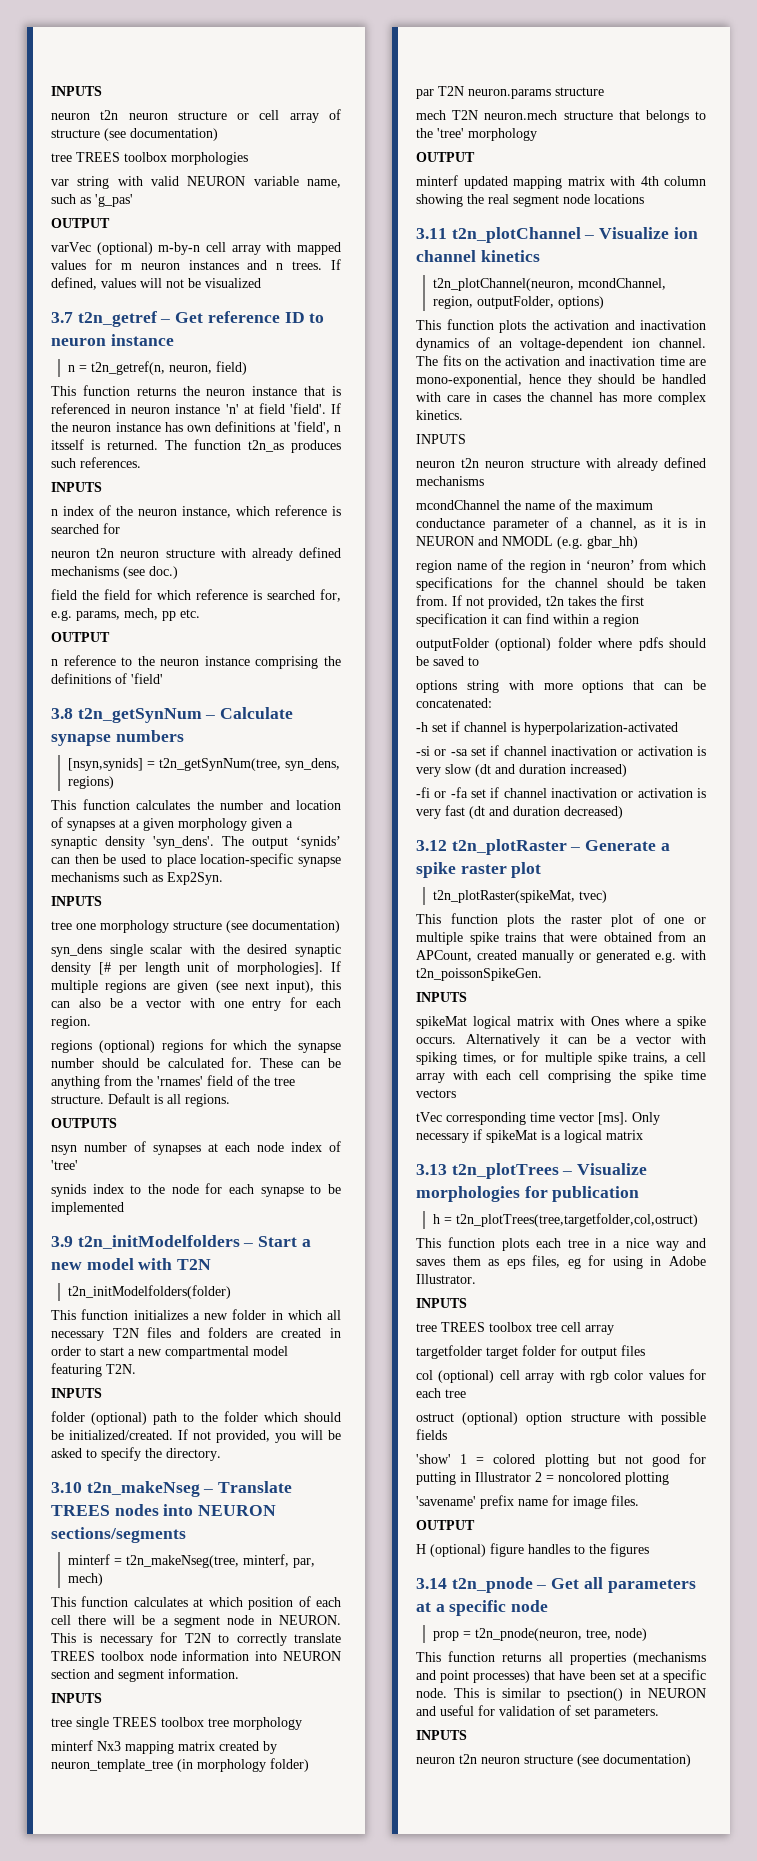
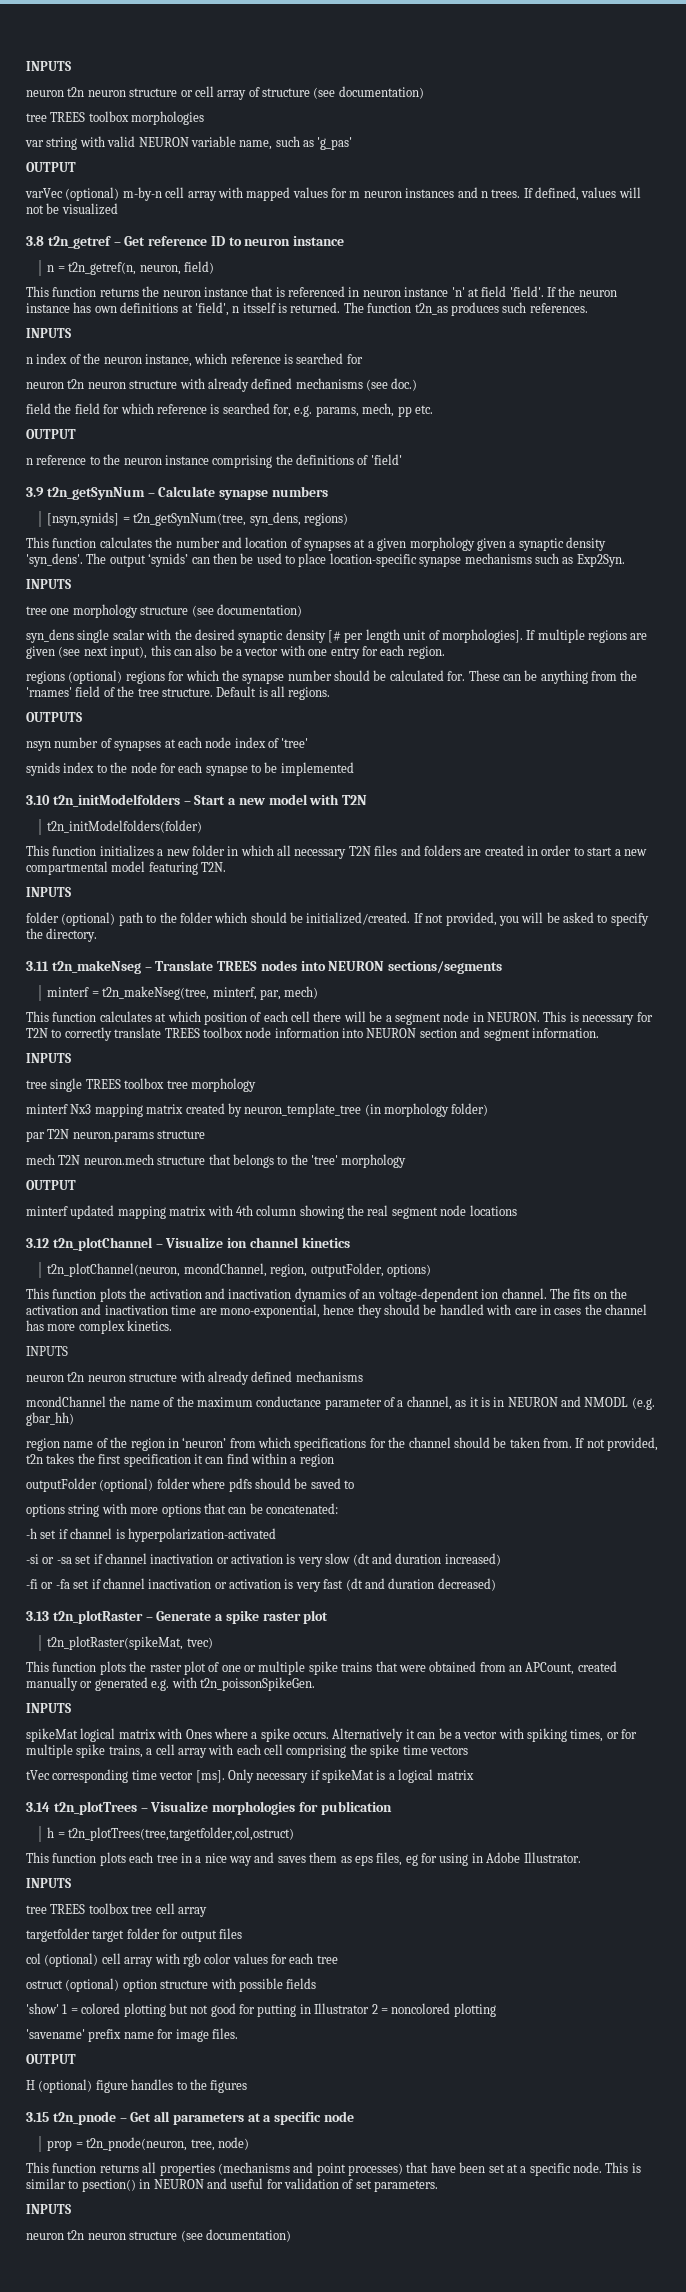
- 3.7 t2n_getref – Get reference ID to neuron instance
+ 3.8 t2n_getref – Get reference ID to neuron instance
- 3.8 t2n_getSynNum – Calculate synapse numbers
+ 3.9 t2n_getSynNum – Calculate synapse numbers
- 3.9 t2n_initModelfolders – Start a new model with T2N
+ 3.10 t2n_initModelfolders – Start a new model with T2N
- 3.10 t2n_makeNseg – Translate TREES nodes into NEURON sections/segments
+ 3.11 t2n_makeNseg – Translate TREES nodes into NEURON sections/segments
- 3.11 t2n_plotChannel – Visualize ion channel kinetics
+ 3.12 t2n_plotChannel – Visualize ion channel kinetics
- 3.12 t2n_plotRaster – Generate a spike raster plot
+ 3.13 t2n_plotRaster – Generate a spike raster plot
- 3.13 t2n_plotTrees – Visualize morphologies for publication
+ 3.14 t2n_plotTrees – Visualize morphologies for publication
- 3.14 t2n_pnode – Get all parameters at a specific node
+ 3.15 t2n_pnode – Get all parameters at a specific node

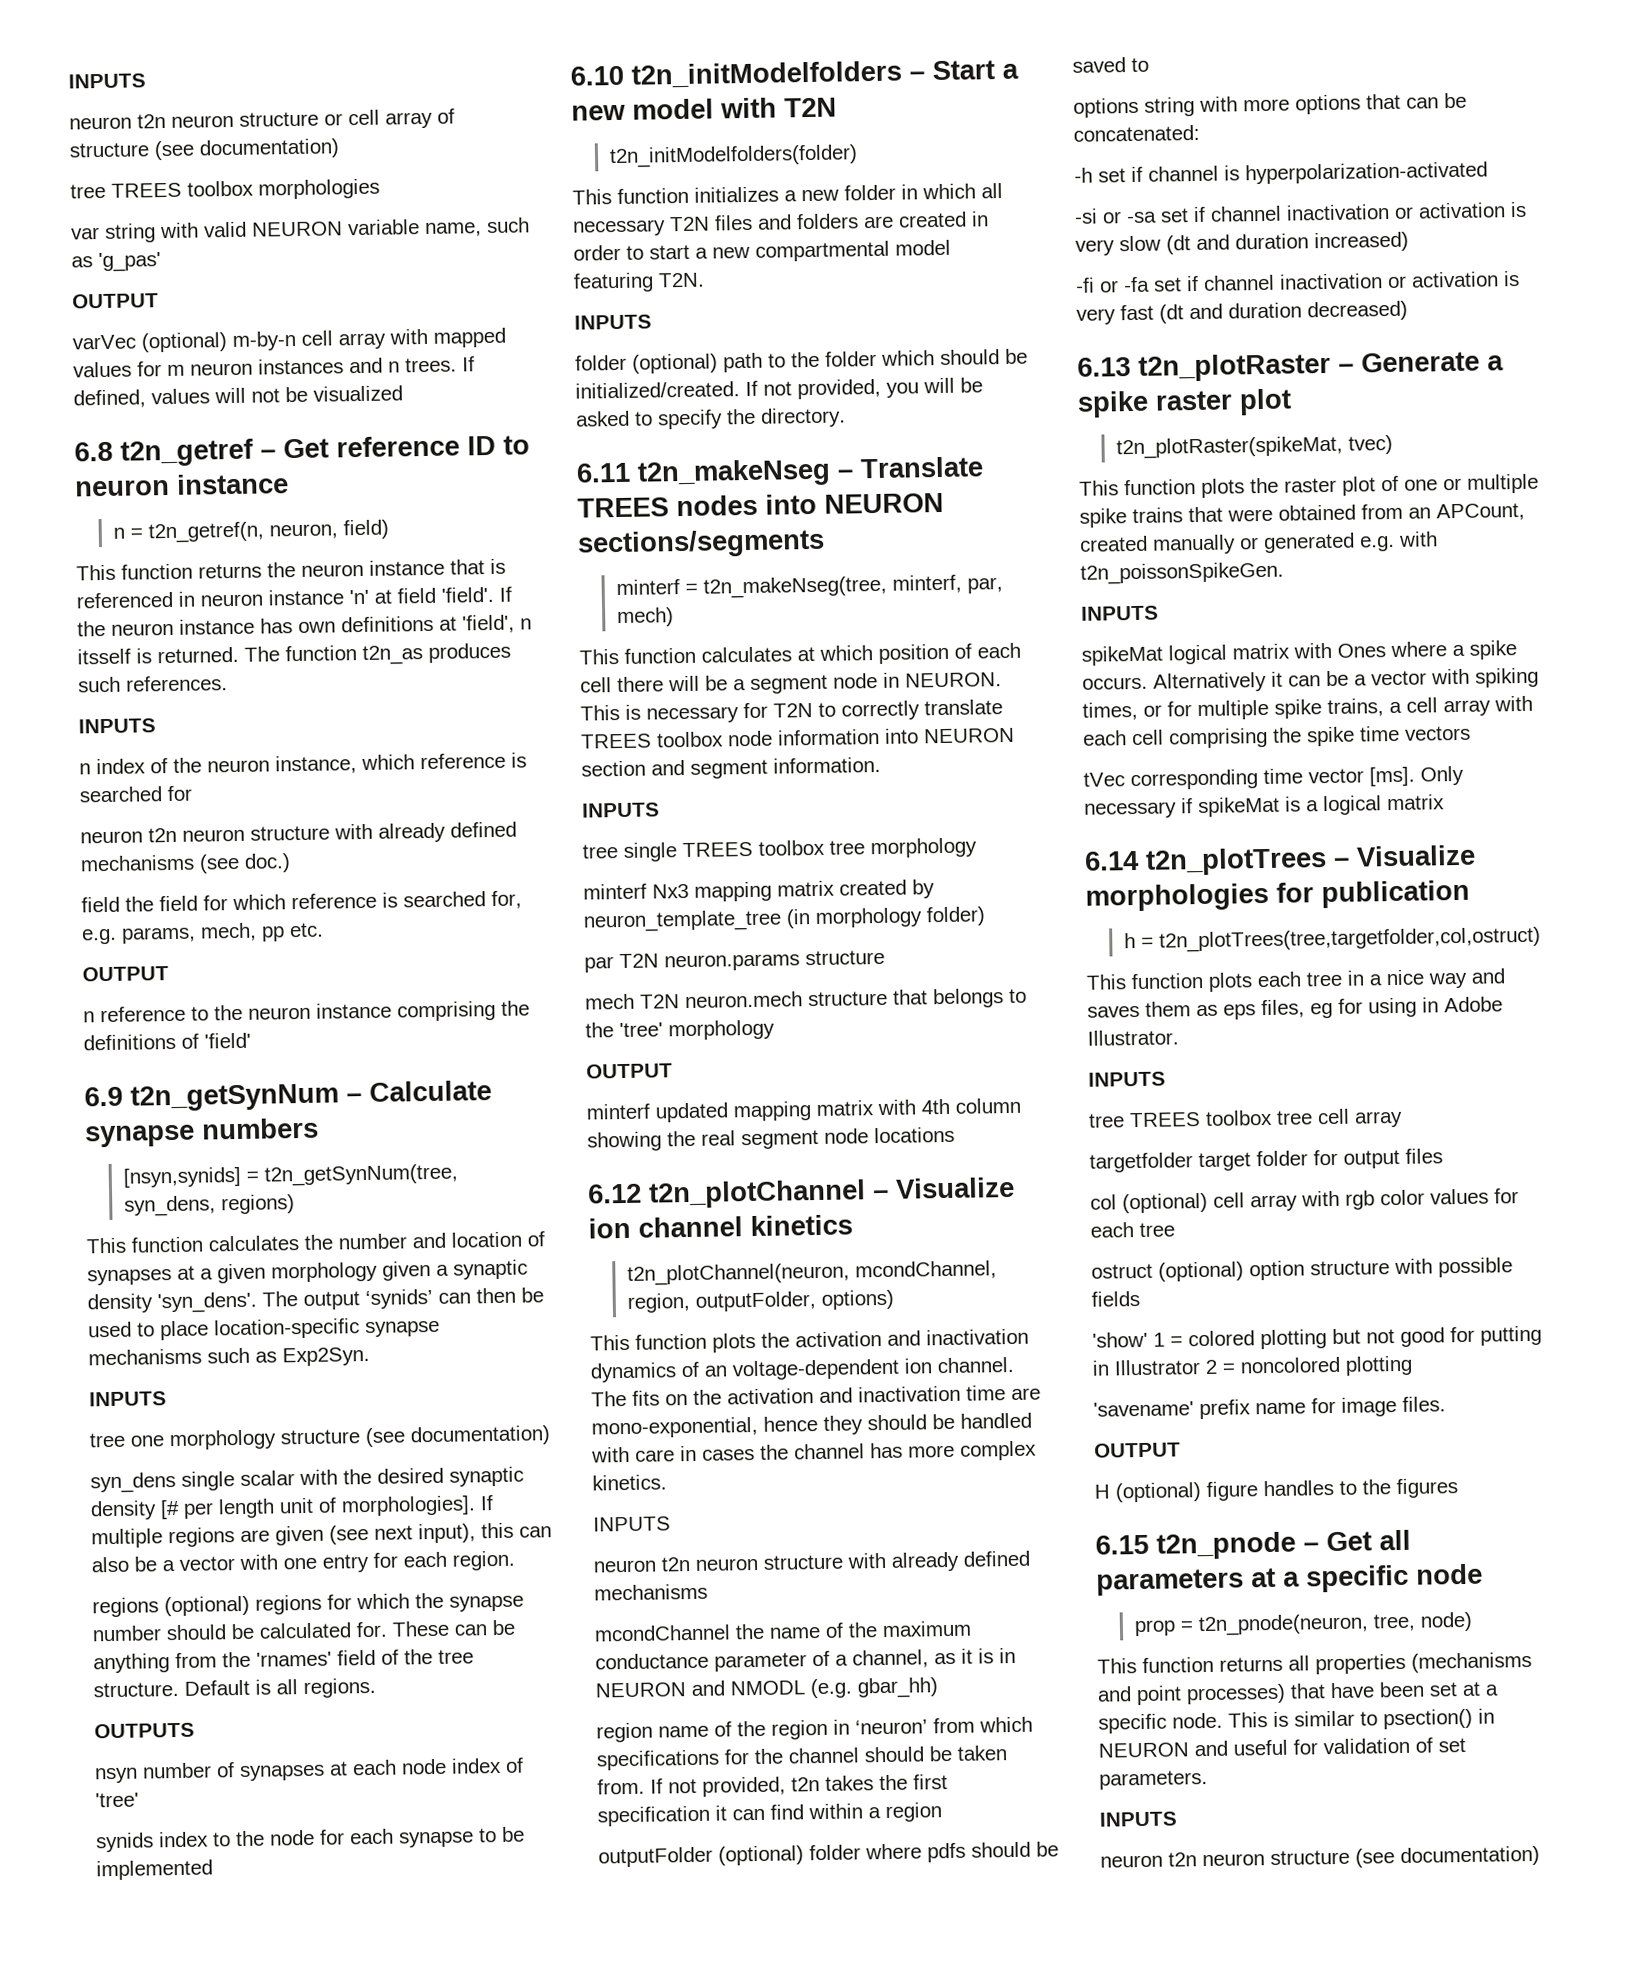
- 3.8 t2n_getref – Get reference ID to neuron instance
+ 6.8 t2n_getref – Get reference ID to neuron instance
- 3.9 t2n_getSynNum – Calculate synapse numbers
+ 6.9 t2n_getSynNum – Calculate synapse numbers
- 3.10 t2n_initModelfolders – Start a new model with T2N
+ 6.10 t2n_initModelfolders – Start a new model with T2N
- 3.11 t2n_makeNseg – Translate TREES nodes into NEURON sections/segments
+ 6.11 t2n_makeNseg – Translate TREES nodes into NEURON sections/segments
- 3.12 t2n_plotChannel – Visualize ion channel kinetics
+ 6.12 t2n_plotChannel – Visualize ion channel kinetics
- 3.13 t2n_plotRaster – Generate a spike raster plot
+ 6.13 t2n_plotRaster – Generate a spike raster plot
- 3.14 t2n_plotTrees – Visualize morphologies for publication
+ 6.14 t2n_plotTrees – Visualize morphologies for publication
- 3.15 t2n_pnode – Get all parameters at a specific node
+ 6.15 t2n_pnode – Get all parameters at a specific node

